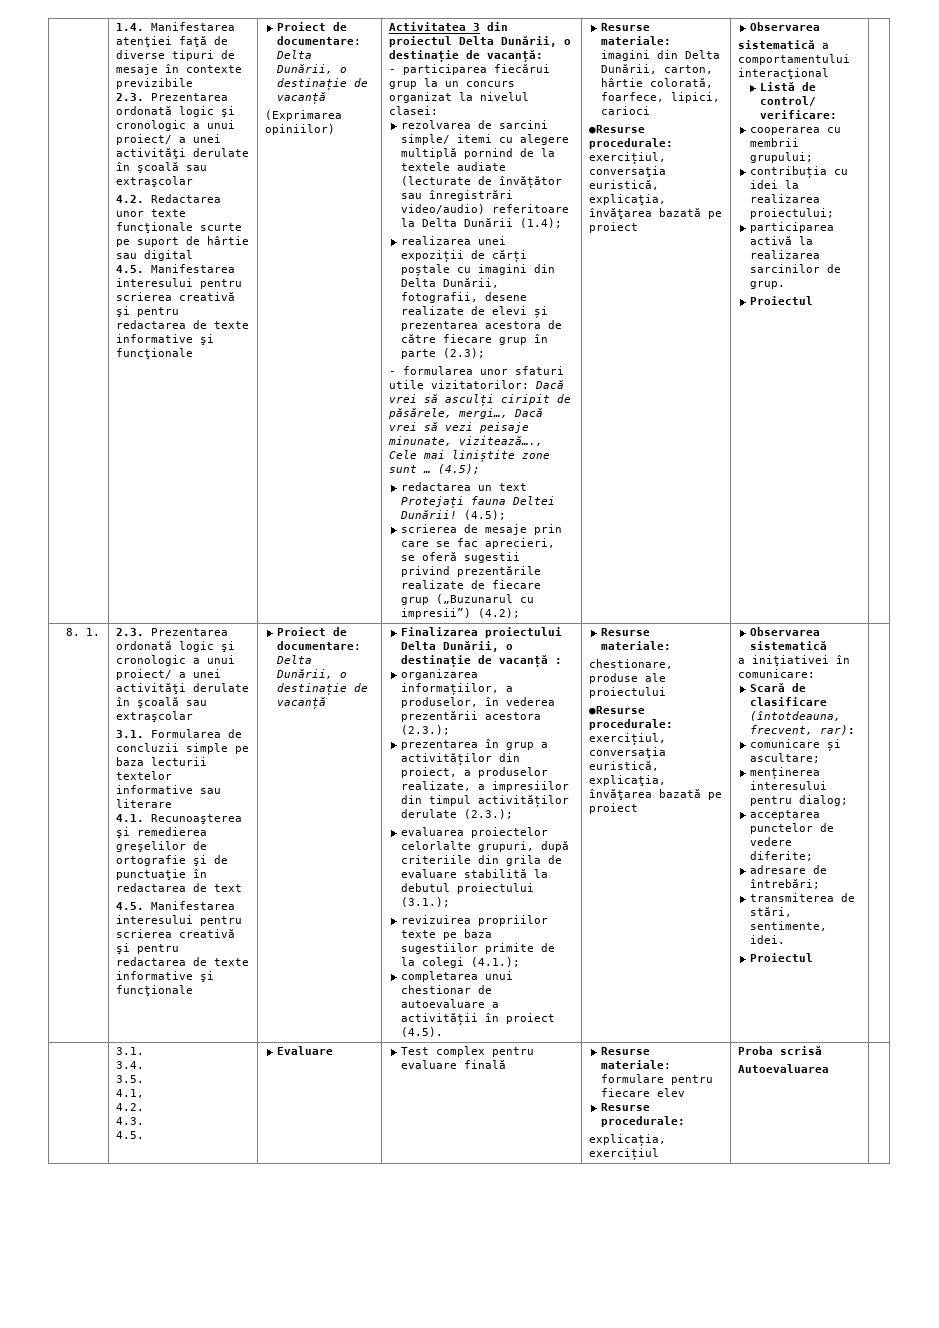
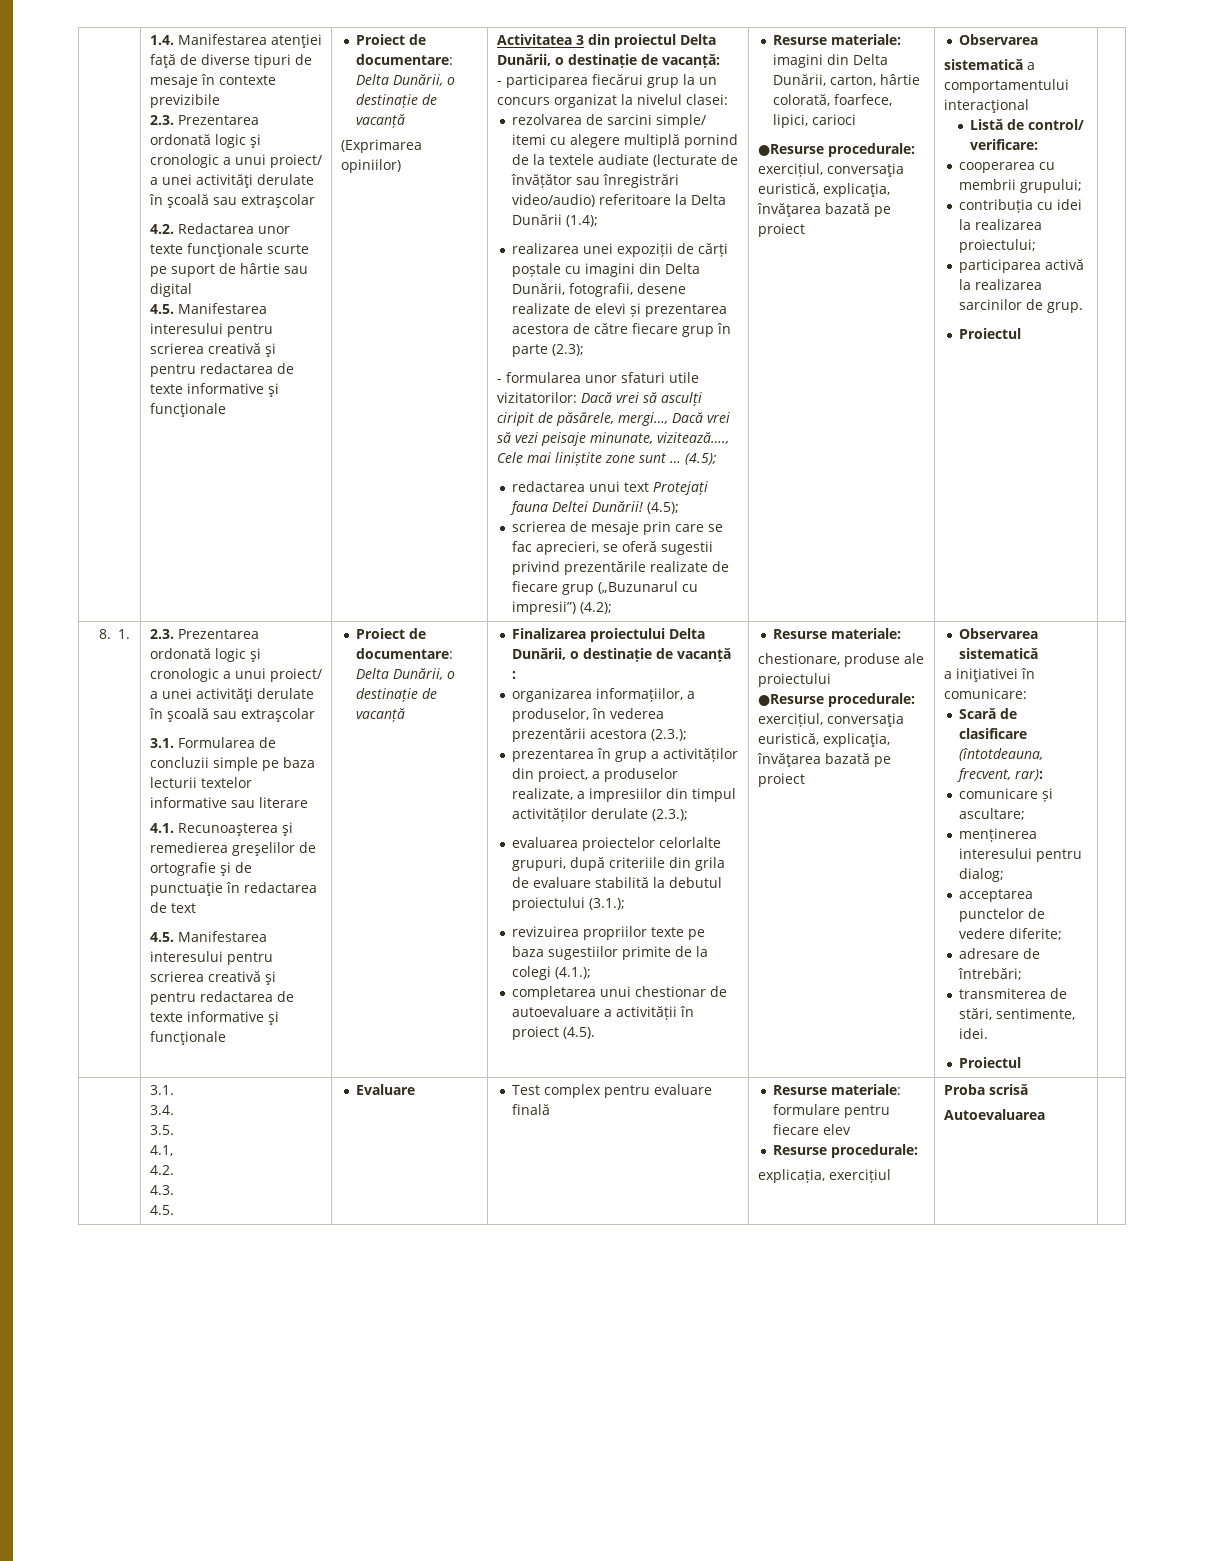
- redactarea un text Protejați fauna Deltei Dunării!
+ redactarea unui text Protejați fauna Deltei Dunării!

